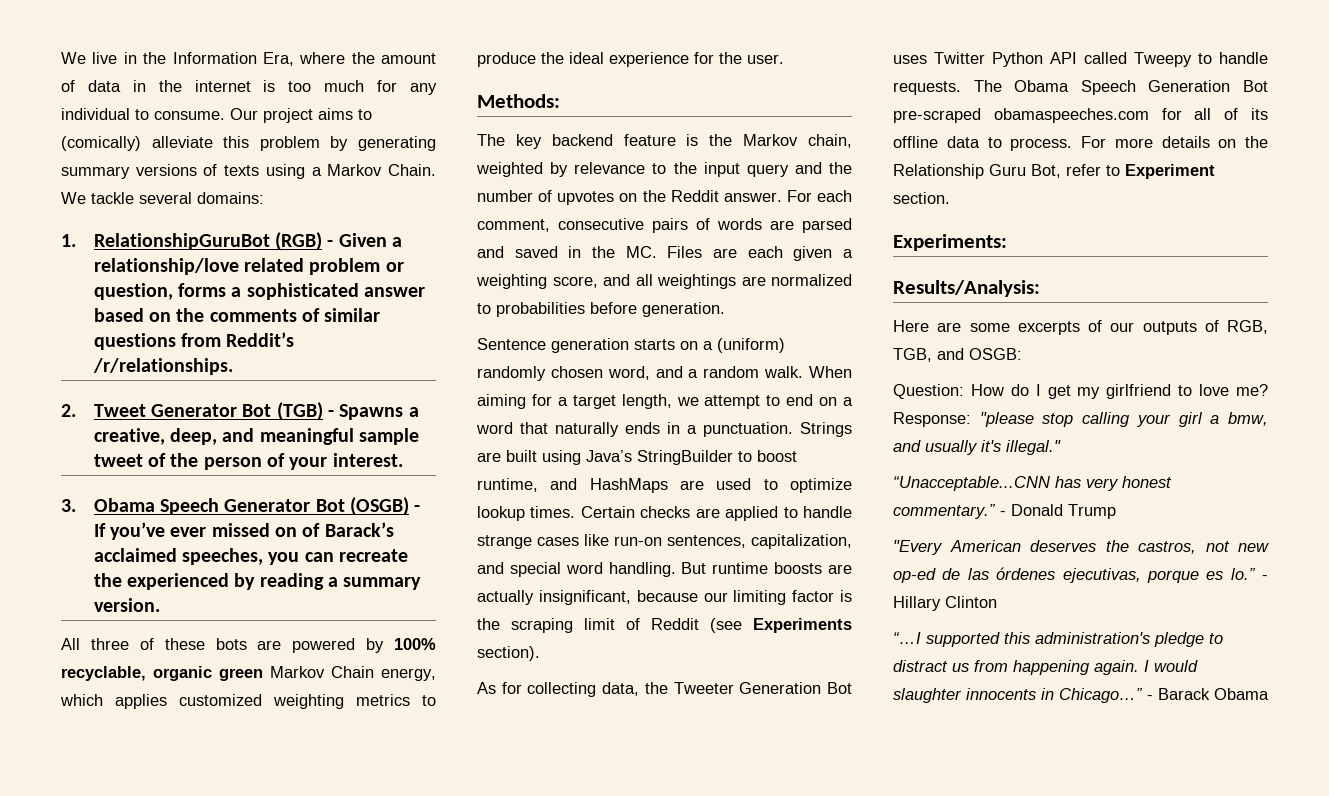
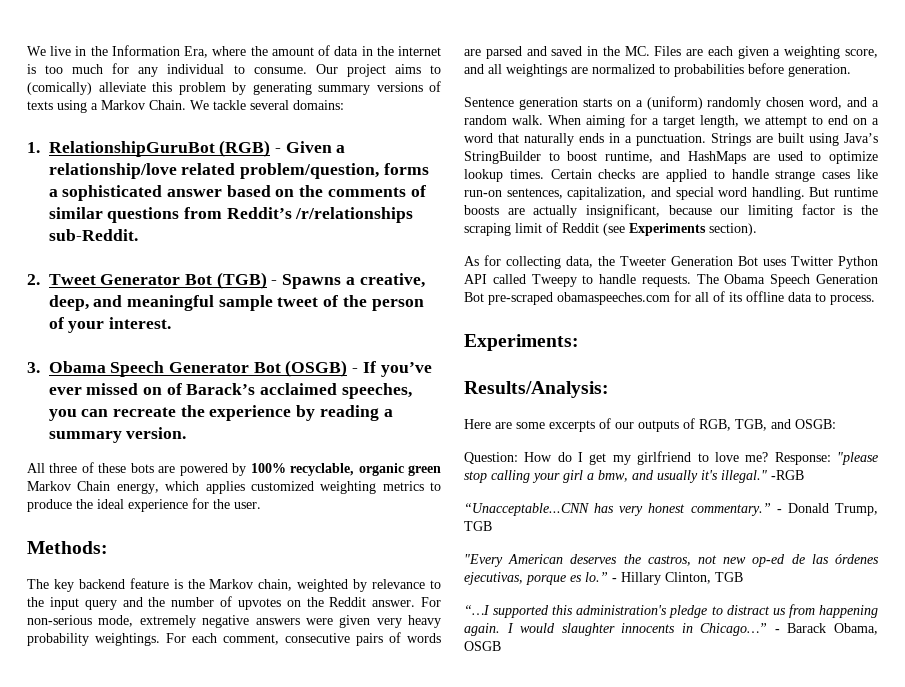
- 1. RelationshipGuruBot (RGB) - Given a relationship/love related problem or question, forms a sophisticated answer based on the comments of similar questions from Reddit’s /r/relationships.
+ 1. RelationshipGuruBot (RGB) - Given a relationship/love related problem/question, forms a sophisticated answer based on the comments of similar questions from Reddit’s /r/relationships sub-Reddit.
- 3. Obama Speech Generator Bot (OSGB) - If you’ve ever missed on of Barack’s acclaimed speeches, you can recreate the experienced by reading a summary version.
+ 3. Obama Speech Generator Bot (OSGB) - If you’ve ever missed on of Barack’s acclaimed speeches, you can recreate the experience by reading a summary version.
- For each comment, consecutive pairs of words are parsed and saved in the MC. Files are each given a weighting score, and all weightings are normalized to probabilities before generation.
+ For non-serious mode, extremely negative answers were given very heavy probability weightings. For each comment, consecutive pairs of words are parsed and saved in the MC. Files are each given a weighting score, and all weightings are normalized to probabilities before generation.
- For more details on the Relationship Guru Bot, refer to Experiment section.
+ -RGB
- - Donald Trump
+ - Donald Trump, TGB
- - Hillary Clinton
+ - Hillary Clinton, TGB
- - Barack Obama
+ - Barack Obama, OSGB

